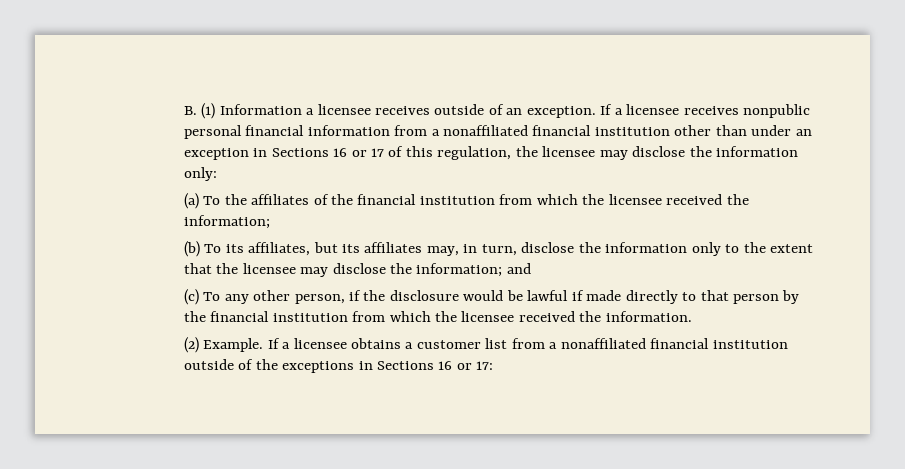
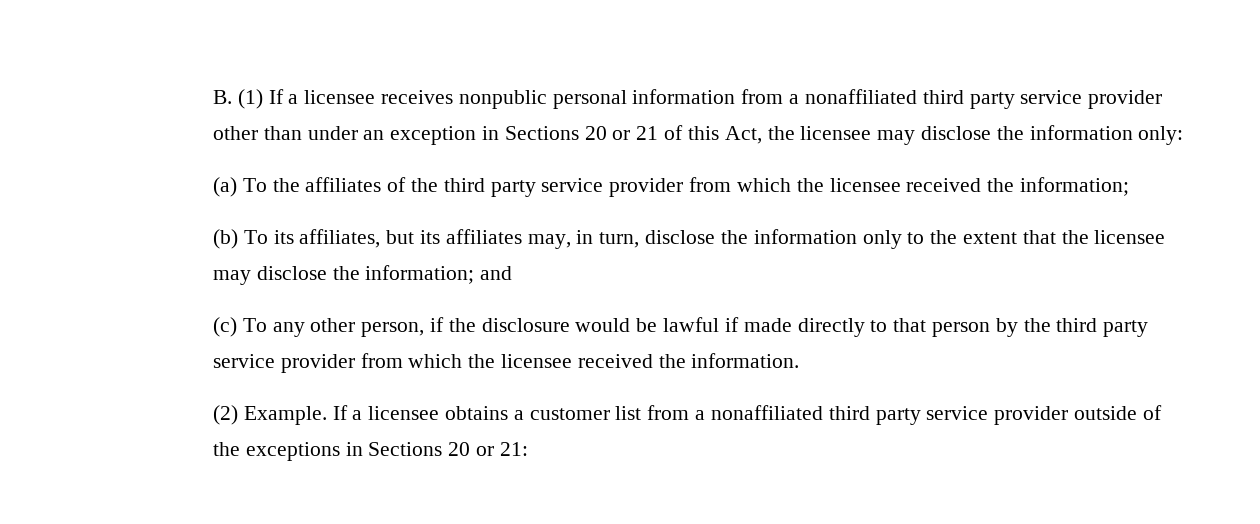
- B. (1) Information a licensee receives outside of an exception. If a licensee receives nonpublic personal financial information from a nonaffiliated financial institution other than under an exception in Sections 16 or 17 of this regulation, the licensee may disclose the information only:
+ B. (1) If a licensee receives nonpublic personal information from a nonaffiliated third party service provider other than under an exception in Sections 20 or 21 of this Act, the licensee may disclose the information only:
- (a) To the affiliates of the financial institution from which the licensee received the information;
+ (a) To the affiliates of the third party service provider from which the licensee received the information;
- (c) To any other person, if the disclosure would be lawful if made directly to that person by the financial institution from which the licensee received the information.
+ (c) To any other person, if the disclosure would be lawful if made directly to that person by the third party service provider from which the licensee received the information.
- If a licensee obtains a customer list from a nonaffiliated financial institution outside of the exceptions in Sections 16 or 17:
+ If a licensee obtains a customer list from a nonaffiliated third party service provider outside of the exceptions in Sections 20 or 21:

